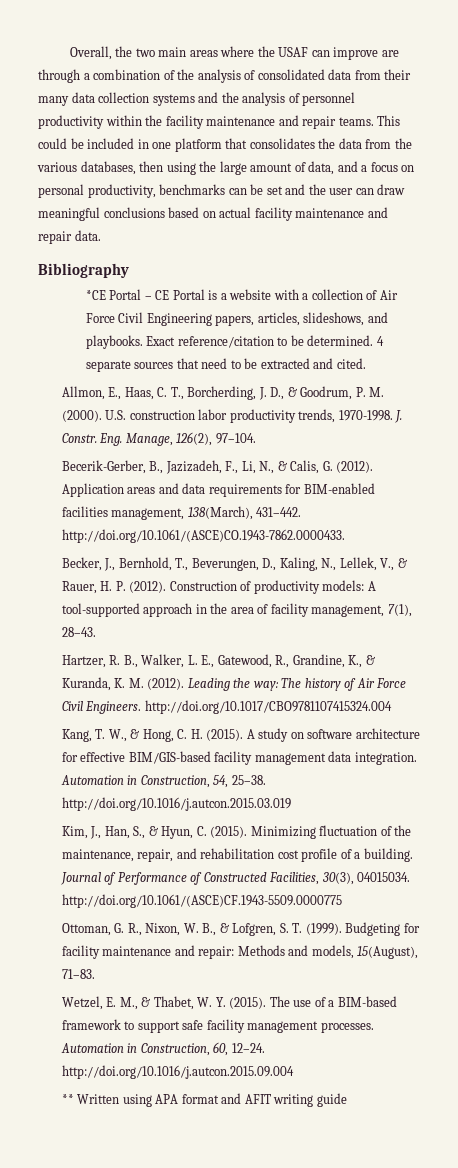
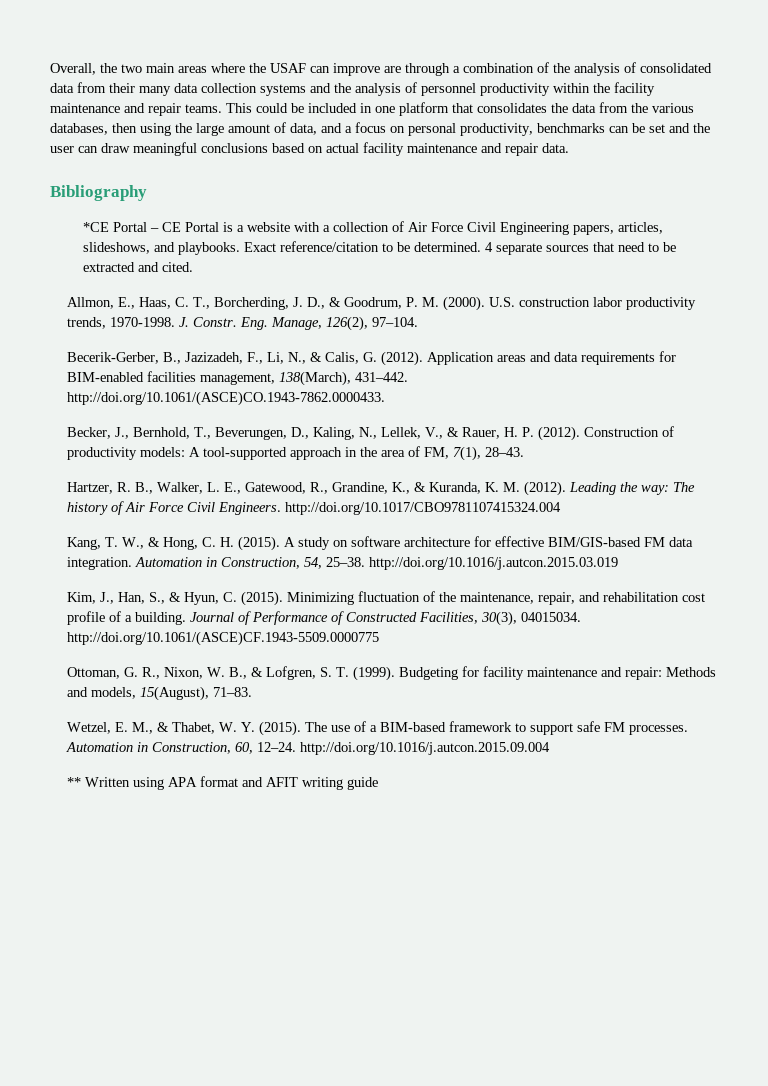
- Construction of productivity models: A tool-supported approach in the area of facility management, 7(1), 28–43.
+ Construction of productivity models: A tool-supported approach in the area of FM, 7(1), 28–43.
- A study on software architecture for effective BIM/GIS-based facility management data integration.
+ A study on software architecture for effective BIM/GIS-based FM data integration.
- The use of a BIM-based framework to support safe facility management processes.
+ The use of a BIM-based framework to support safe FM processes.

